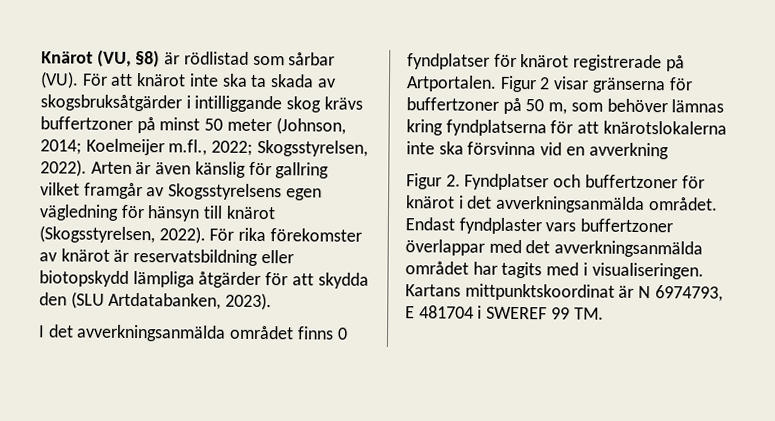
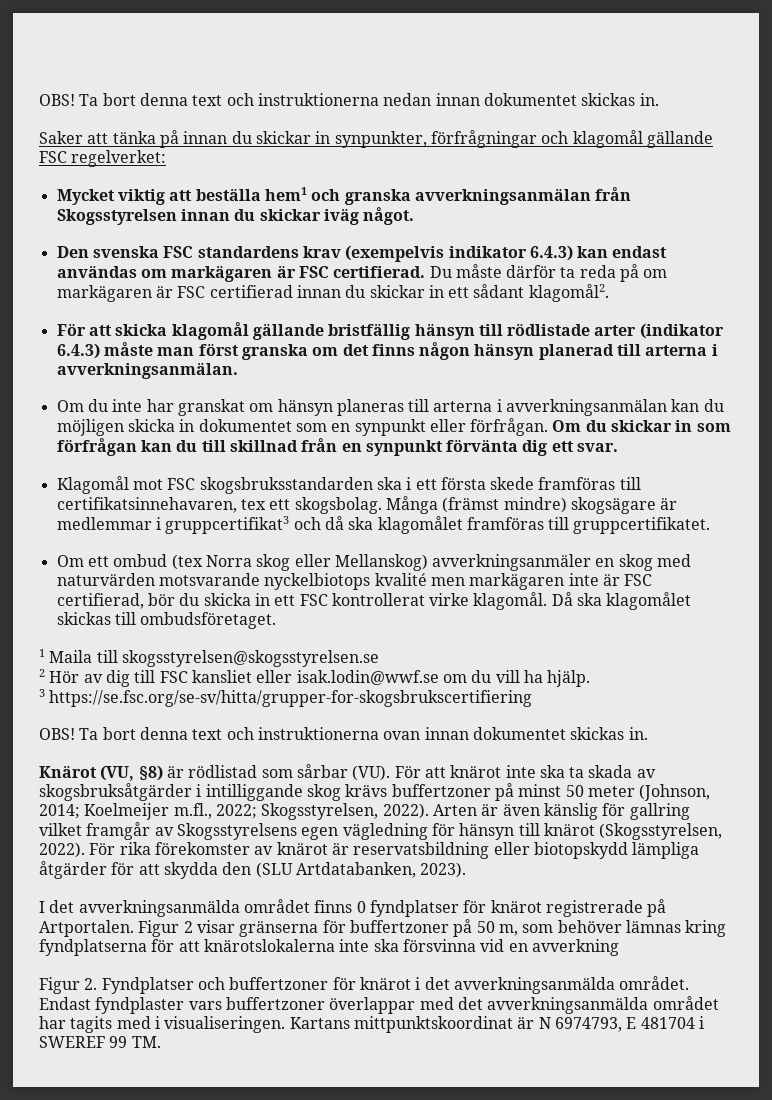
+ OBS! Ta bort denna text och instruktionerna nedan innan dokumentet skickas in.
+ Saker att tänka på innan du skickar in synpunkter, förfrågningar och klagomål gällande FSC regelverket:
+ Mycket viktig att beställa hem1 och granska avverkningsanmälan från Skogsstyrelsen innan du skickar iväg något.
+ Den svenska FSC standardens krav (exempelvis indikator 6.4.3) kan endast användas om markägaren är FSC certifierad. Du måste därför ta reda på om markägaren är FSC certifierad innan du skickar in ett sådant klagomål2.
+ För att skicka klagomål gällande bristfällig hänsyn till rödlistade arter (indikator 6.4.3) måste man först granska om det finns någon hänsyn planerad till arterna i avverkningsanmälan.
+ Om du inte har granskat om hänsyn planeras till arterna i avverkningsanmälan kan du möjligen skicka in dokumentet som en synpunkt eller förfrågan. Om du skickar in som förfrågan kan du till skillnad från en synpunkt förvänta dig ett svar.
+ Klagomål mot FSC skogsbruksstandarden ska i ett första skede framföras till certifikatsinnehavaren, tex ett skogsbolag. Många (främst mindre) skogsägare är medlemmar i gruppcertifikat3 och då ska klagomålet framföras till gruppcertifikatet.
+ Om ett ombud (tex Norra skog eller Mellanskog) avverkningsanmäler en skog med naturvärden motsvarande nyckelbiotops kvalité men markägaren inte är FSC certifierad, bör du skicka in ett FSC kontrollerat virke klagomål. Då ska klagomålet skickas till ombudsföretaget.
+ 1 Maila till skogsstyrelsen@skogsstyrelsen.se
+ 2 Hör av dig till FSC kansliet eller isak.lodin@wwf.se om du vill ha hjälp.
+ 3 https://se.fsc.org/se-sv/hitta/grupper-for-skogsbrukscertifiering
+ OBS! Ta bort denna text och instruktionerna ovan innan dokumentet skickas in.

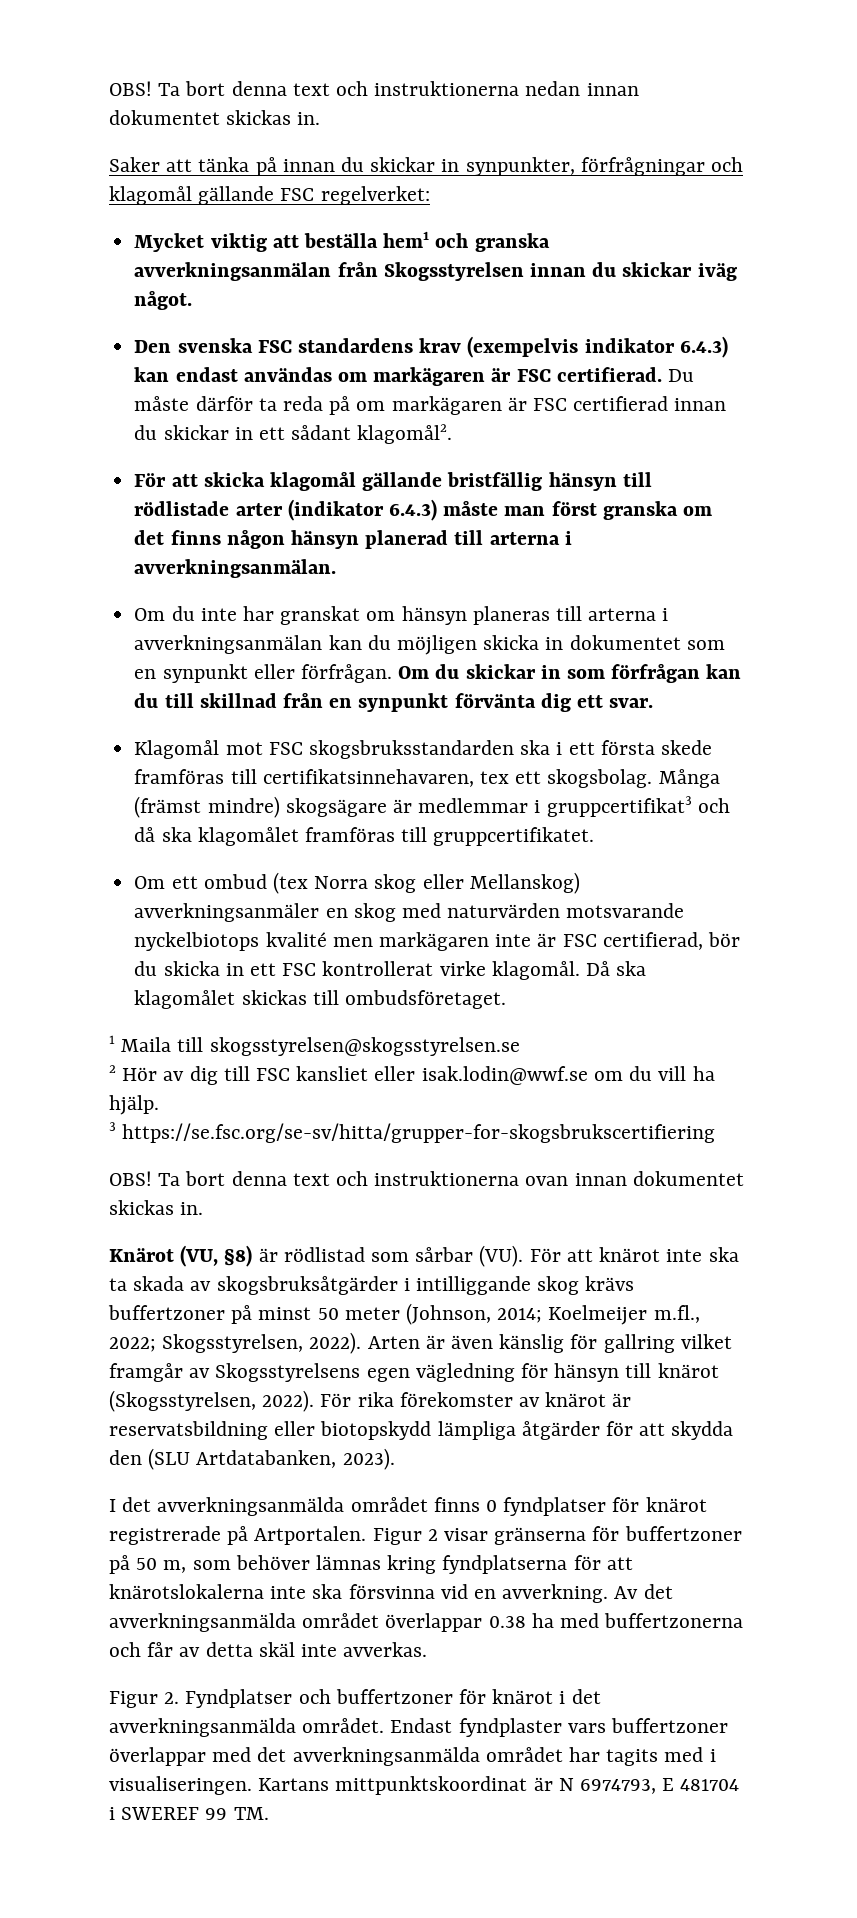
- Figur 2 visar gränserna för buffertzoner på 50 m, som behöver lämnas kring fyndplatserna för att knärotslokalerna inte ska försvinna vid en avverkning
+ Figur 2 visar gränserna för buffertzoner på 50 m, som behöver lämnas kring fyndplatserna för att knärotslokalerna inte ska försvinna vid en avverkning. Av det avverkningsanmälda området överlappar 0.38 ha med buffertzonerna och får av detta skäl inte avverkas.

